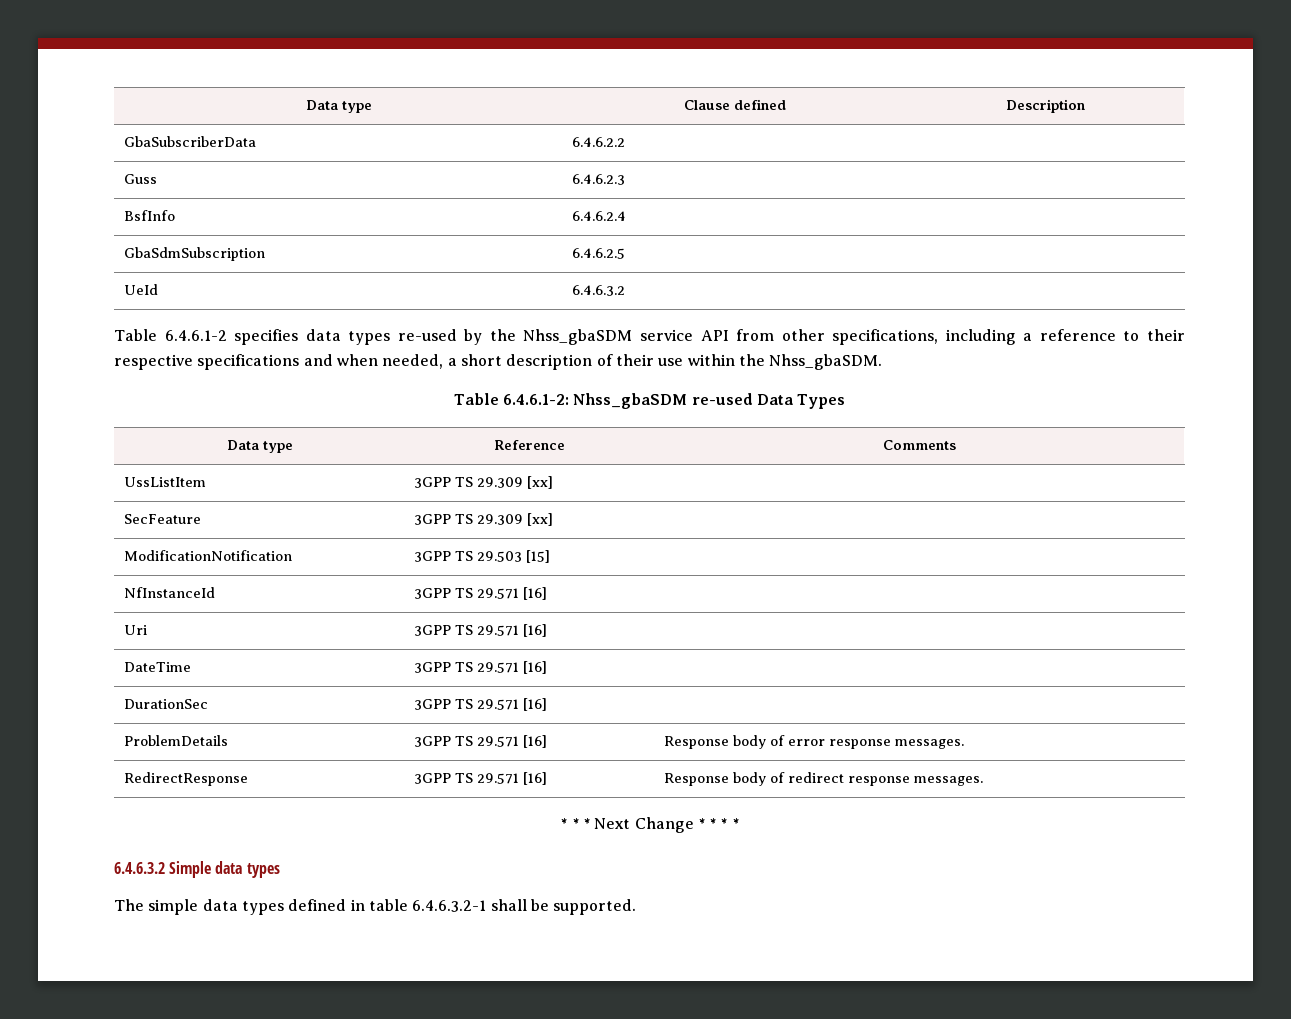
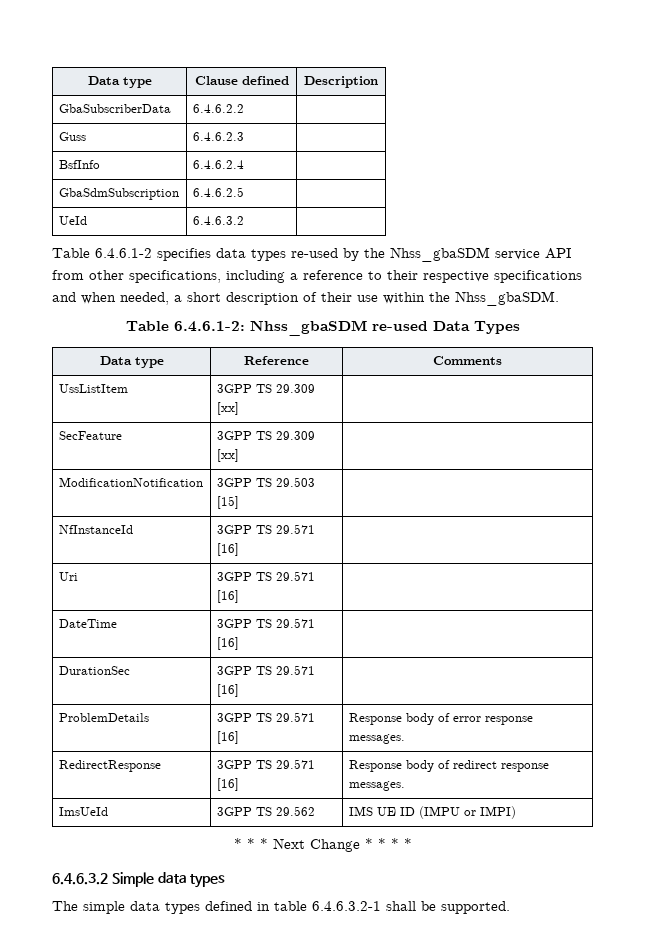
+ ImsUeId | 3GPP TS 29.562 | IMS UE ID (IMPU or IMPI)

